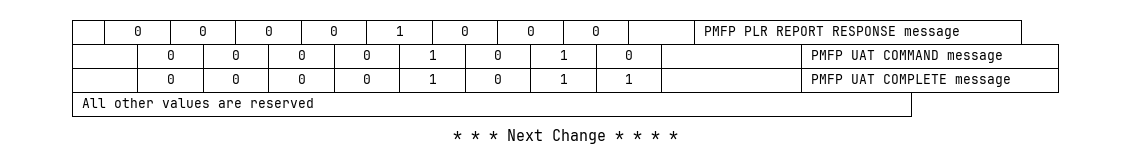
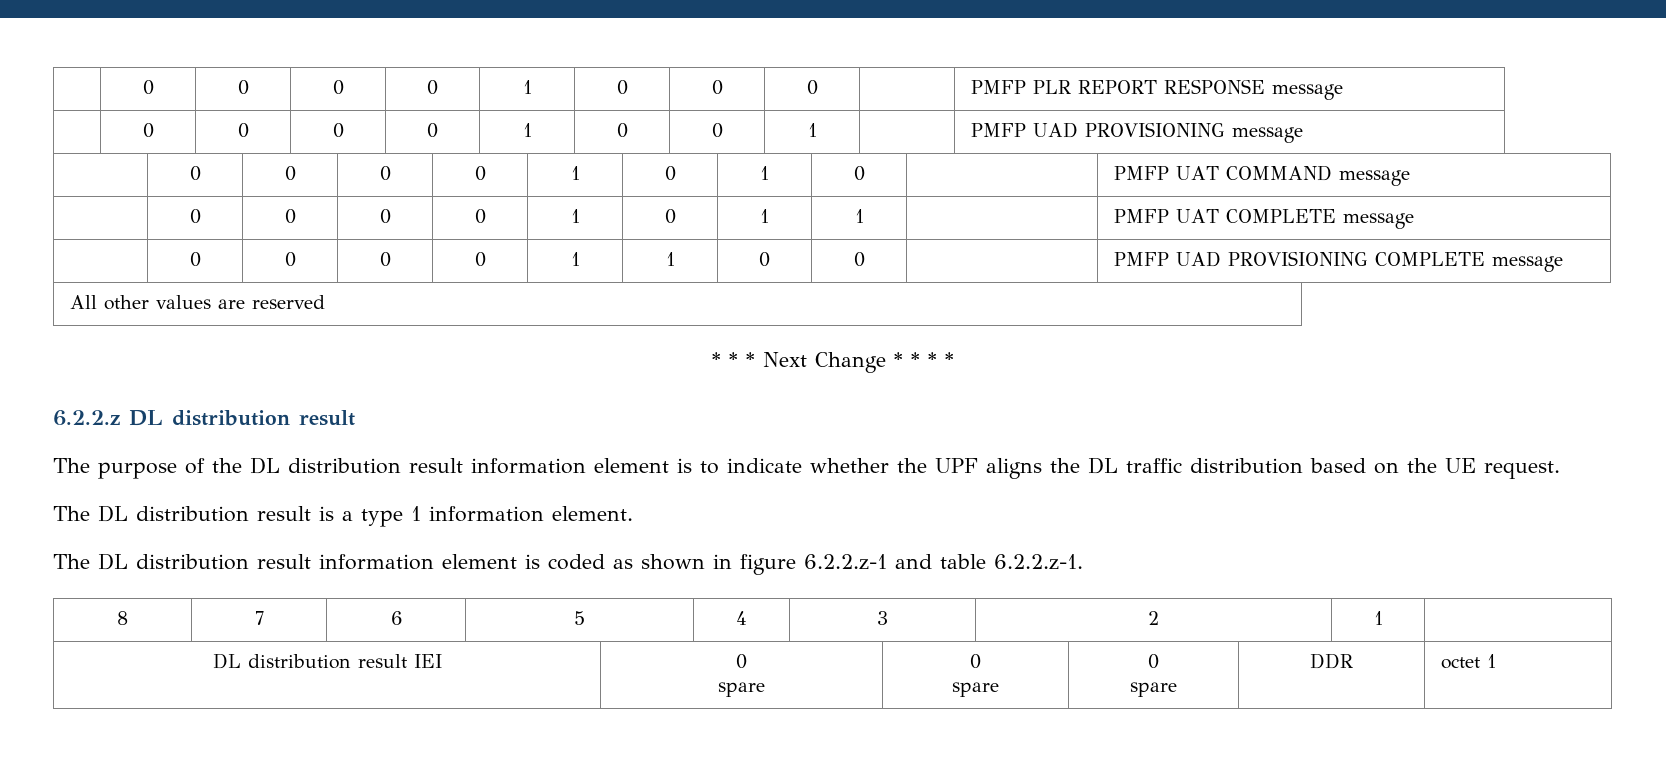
+ | 0 | 0 | 0 | 0 | 1 | 0 | 0 | 1 | | PMFP UAD PROVISIONING message
+ | 0 | 0 | 0 | 0 | 1 | 1 | 0 | 0 | | PMFP UAD PROVISIONING COMPLETE message
+ 6.2.2.z DL distribution result
+ The purpose of the DL distribution result information element is to indicate whether the UPF aligns the DL traffic distribution based on the UE request.
+ The DL distribution result is a type 1 information element.
+ The DL distribution result information element is coded as shown in figure 6.2.2.z-1 and table 6.2.2.z-1.
+ 8 | 7 | 6 | 5 | 4 | 3 | 2 | 1 |
+ DL distribution result IEI | 0
+ spare | 0
+ spare | 0
+ spare | DDR | octet 1

